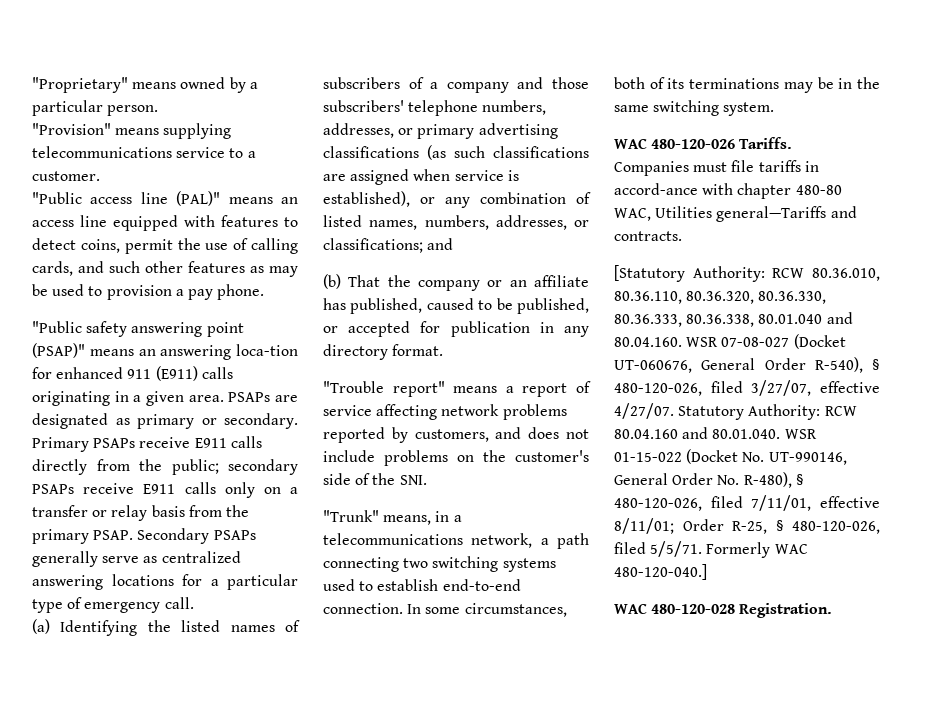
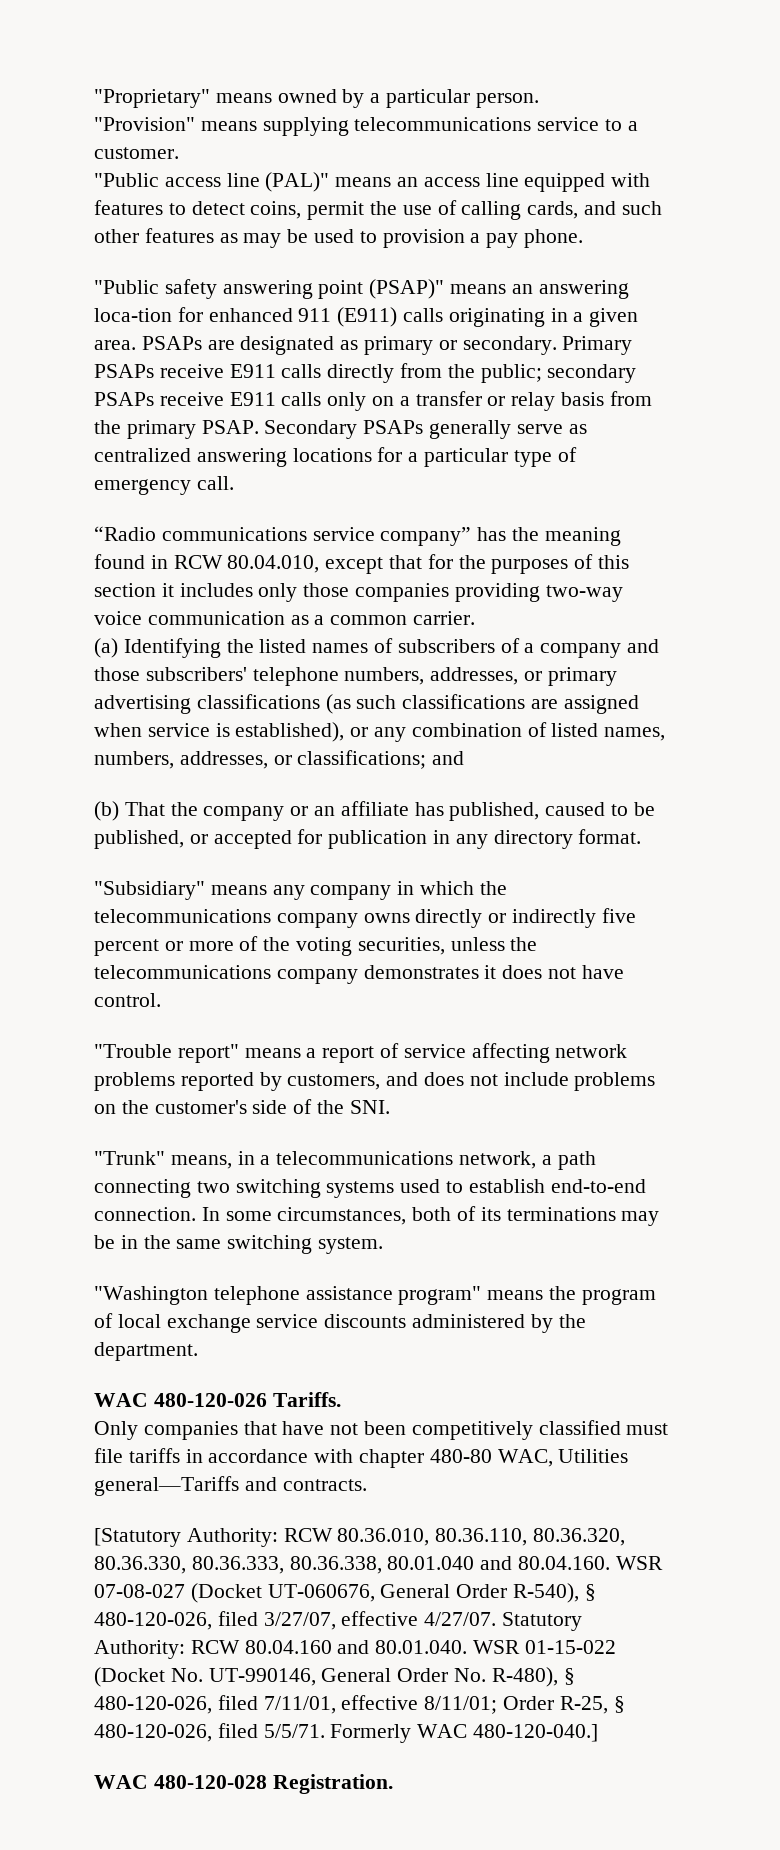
+ “Radio communications service company” has the meaning found in RCW 80.04.010, except that for the purposes of this section it includes only those companies providing two-way voice communication as a common carrier.
+ "Subsidiary" means any company in which the telecommunications company owns directly or indirectly five percent or more of the voting securities, unless the telecommunications company demonstrates it does not have control.
+ "Washington telephone assistance program" means the program of local exchange service discounts administered by the department.
  WAC 480-120-026 Tariffs.
- Companies must file tariffs in accord-ance with chapter 480-80 WAC, Utilities general—Tariffs and contracts.
+ Only companies that have not been competitively classified must file tariffs in accordance with chapter 480-80 WAC, Utilities general—Tariffs and contracts.

